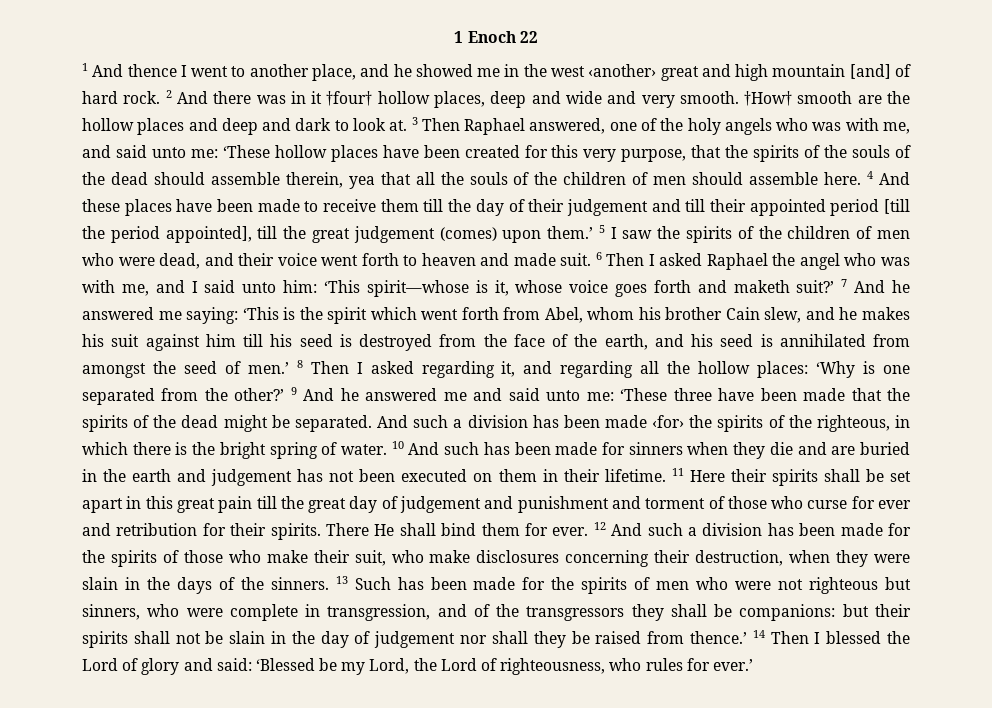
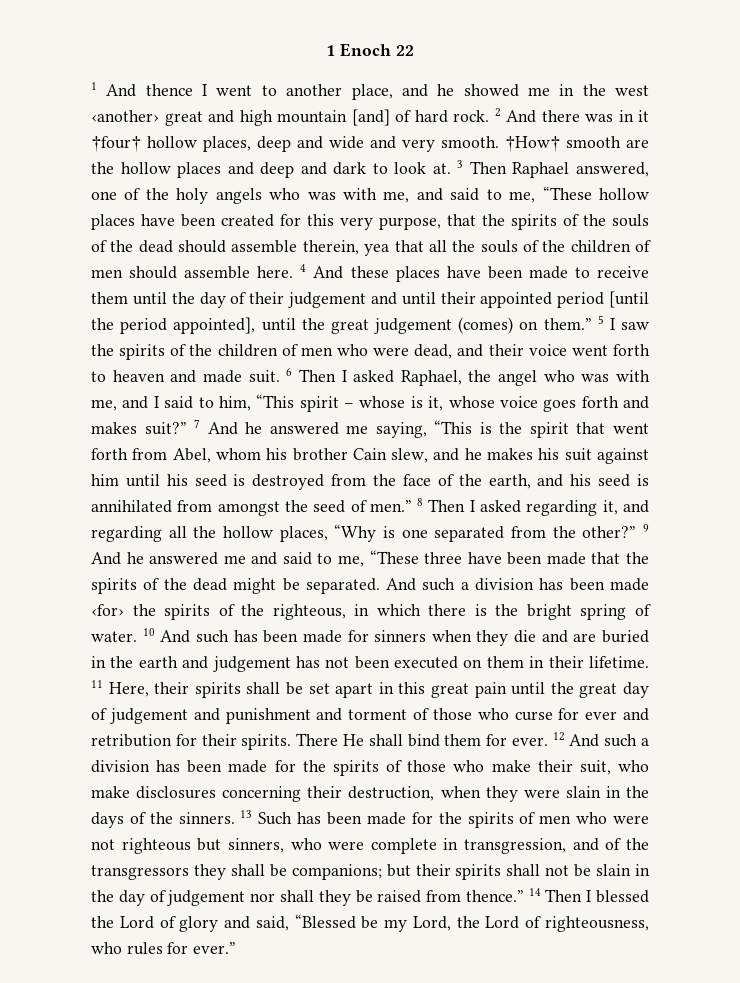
- 3 Then Raphael answered, one of the holy angels who was with me, and said unto me: ‘These hollow places have been created for this very purpose, that the spirits of the souls of the dead should assemble therein, yea that all the souls of the children of men should assemble here.
+ 3 Then Raphael answered, one of the holy angels who was with me, and said to me, “These hollow places have been created for this very purpose, that the spirits of the souls of the dead should assemble therein, yea that all the souls of the children of men should assemble here.
- 4 And these places have been made to receive them till the day of their judgement and till their appointed period [till the period appointed], till the great judgement (comes) upon them.’
+ 4 And these places have been made to receive them until the day of their judgement and until their appointed period [until the period appointed], until the great judgement (comes) on them.”
- 6 Then I asked Raphael the angel who was with me, and I said unto him: ‘This spirit—whose is it, whose voice goes forth and maketh suit?’
+ 6 Then I asked Raphael, the angel who was with me, and I said to him, “This spirit – whose is it, whose voice goes forth and makes suit?”
- 7 And he answered me saying: ‘This is the spirit which went forth from Abel, whom his brother Cain slew, and he makes his suit against him till his seed is destroyed from the face of the earth, and his seed is annihilated from amongst the seed of men.’
+ 7 And he answered me saying, “This is the spirit that went forth from Abel, whom his brother Cain slew, and he makes his suit against him until his seed is destroyed from the face of the earth, and his seed is annihilated from amongst the seed of men.”
- 8 Then I asked regarding it, and regarding all the hollow places: ‘Why is one separated from the other?’
+ 8 Then I asked regarding it, and regarding all the hollow places, “Why is one separated from the other?”
- 9 And he answered me and said unto me: ‘These three have been made that the spirits of the dead might be separated.
+ 9 And he answered me and said to me, “These three have been made that the spirits of the dead might be separated.
- 11 Here their spirits shall be set apart in this great pain till the great day of judgement and punishment and torment of those who curse for ever and retribution for their spirits.
+ 11 Here, their spirits shall be set apart in this great pain until the great day of judgement and punishment and torment of those who curse for ever and retribution for their spirits.
- 13 Such has been made for the spirits of men who were not righteous but sinners, who were complete in transgression, and of the transgressors they shall be companions: but their spirits shall not be slain in the day of judgement nor shall they be raised from thence.’
+ 13 Such has been made for the spirits of men who were not righteous but sinners, who were complete in transgression, and of the transgressors they shall be companions; but their spirits shall not be slain in the day of judgement nor shall they be raised from thence.”
- 14 Then I blessed the Lord of glory and said: ‘Blessed be my Lord, the Lord of righteousness, who rules for ever.’
+ 14 Then I blessed the Lord of glory and said, “Blessed be my Lord, the Lord of righteousness, who rules for ever.”

